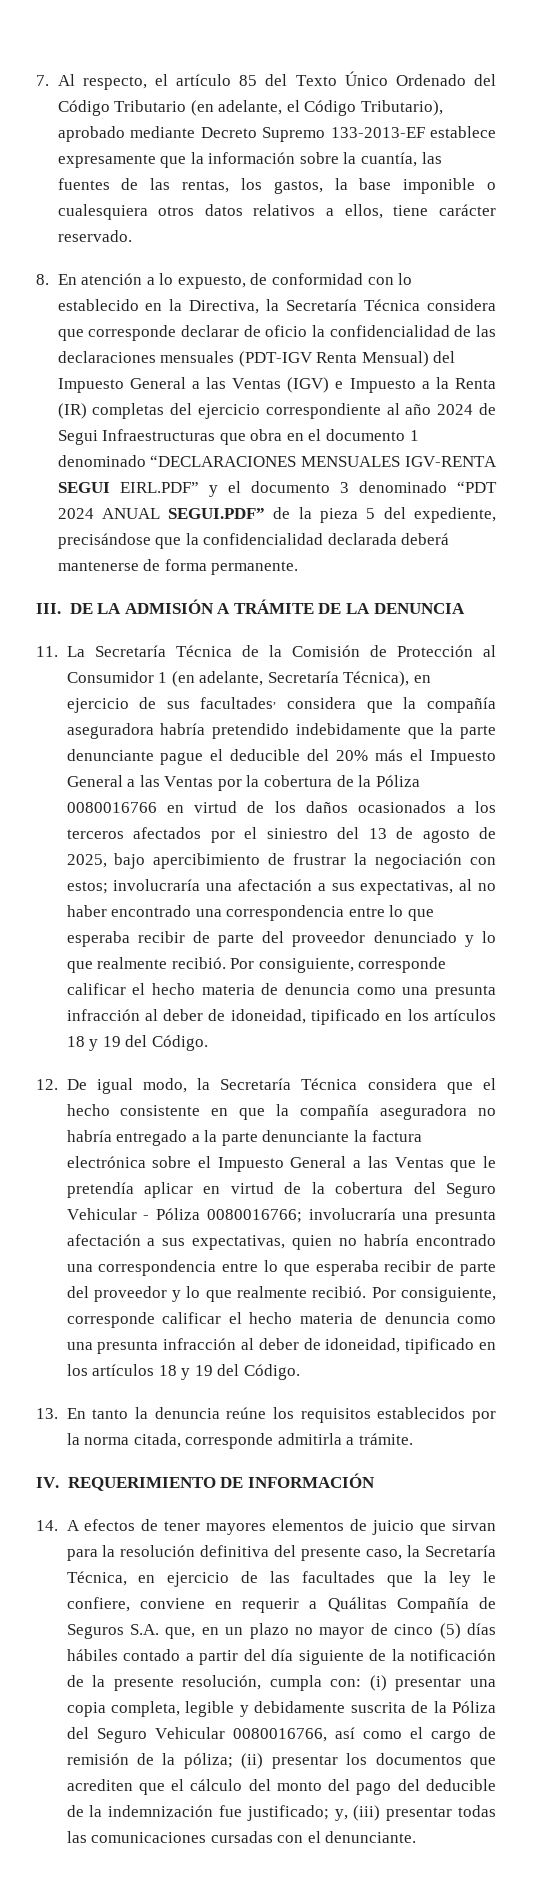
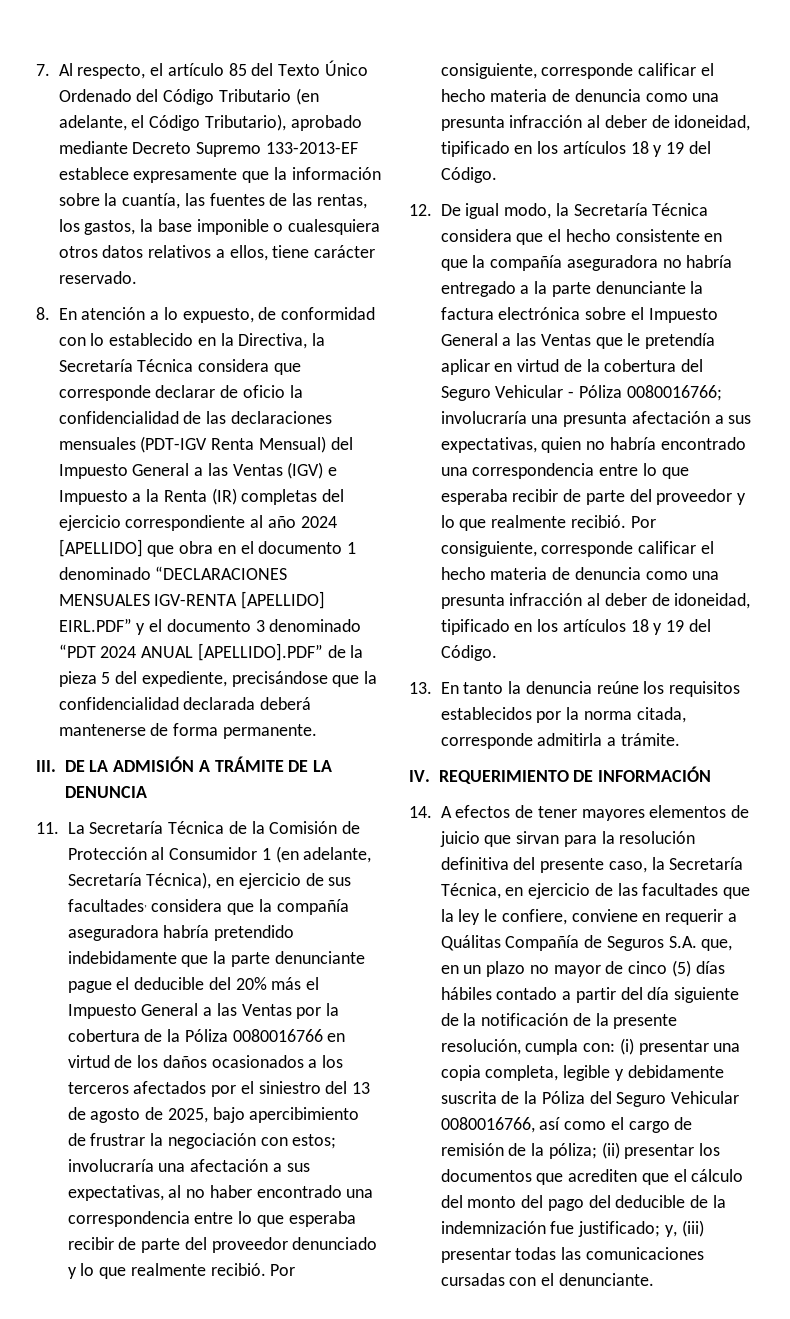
- 8. En atención a lo expuesto, de conformidad con lo establecido en la Directiva, la Secretaría Técnica considera que corresponde declarar de oficio la confidencialidad de las declaraciones mensuales (PDT-IGV Renta Mensual) del Impuesto General a las Ventas (IGV) e Impuesto a la Renta (IR) completas del ejercicio correspondiente al año 2024 de Segui Infraestructuras que obra en el documento 1 denominado “DECLARACIONES MENSUALES IGV-RENTA SEGUI EIRL.PDF” y el documento 3 denominado “PDT 2024 ANUAL SEGUI.PDF” de la pieza 5 del expediente, precisándose que la confidencialidad declarada deberá mantenerse de forma permanente.
+ 8. En atención a lo expuesto, de conformidad con lo establecido en la Directiva, la Secretaría Técnica considera que corresponde declarar de oficio la confidencialidad de las declaraciones mensuales (PDT-IGV Renta Mensual) del Impuesto General a las Ventas (IGV) e Impuesto a la Renta (IR) completas del ejercicio correspondiente al año 2024 [APELLIDO] que obra en el documento 1 denominado “DECLARACIONES MENSUALES IGV-RENTA [APELLIDO] EIRL.PDF” y el documento 3 denominado “PDT 2024 ANUAL [APELLIDO].PDF” de la pieza 5 del expediente, precisándose que la confidencialidad declarada deberá mantenerse de forma permanente.

